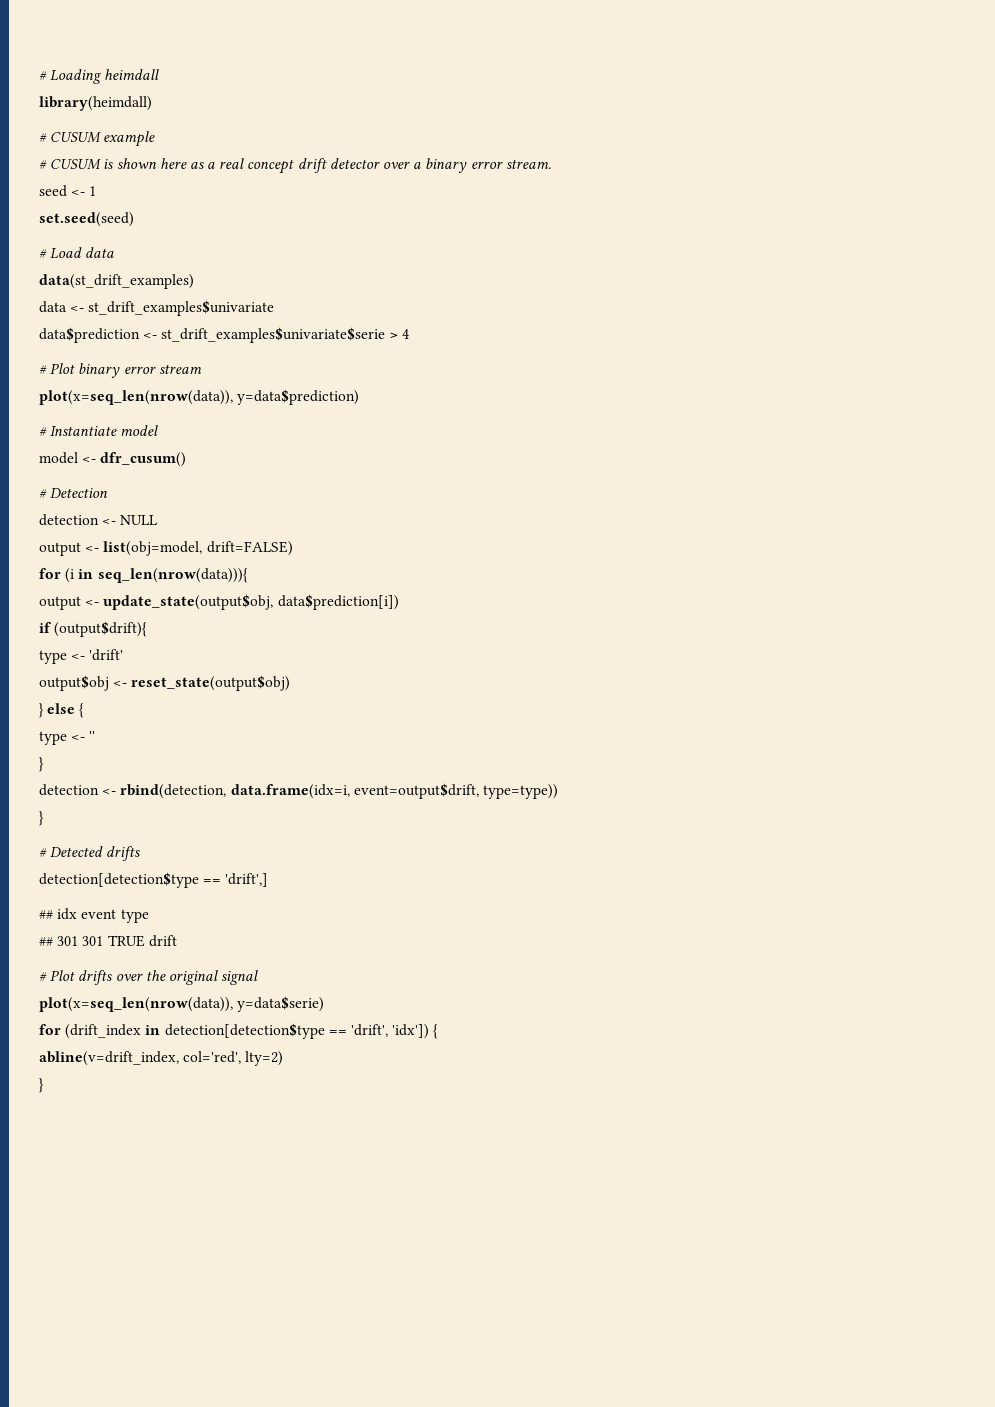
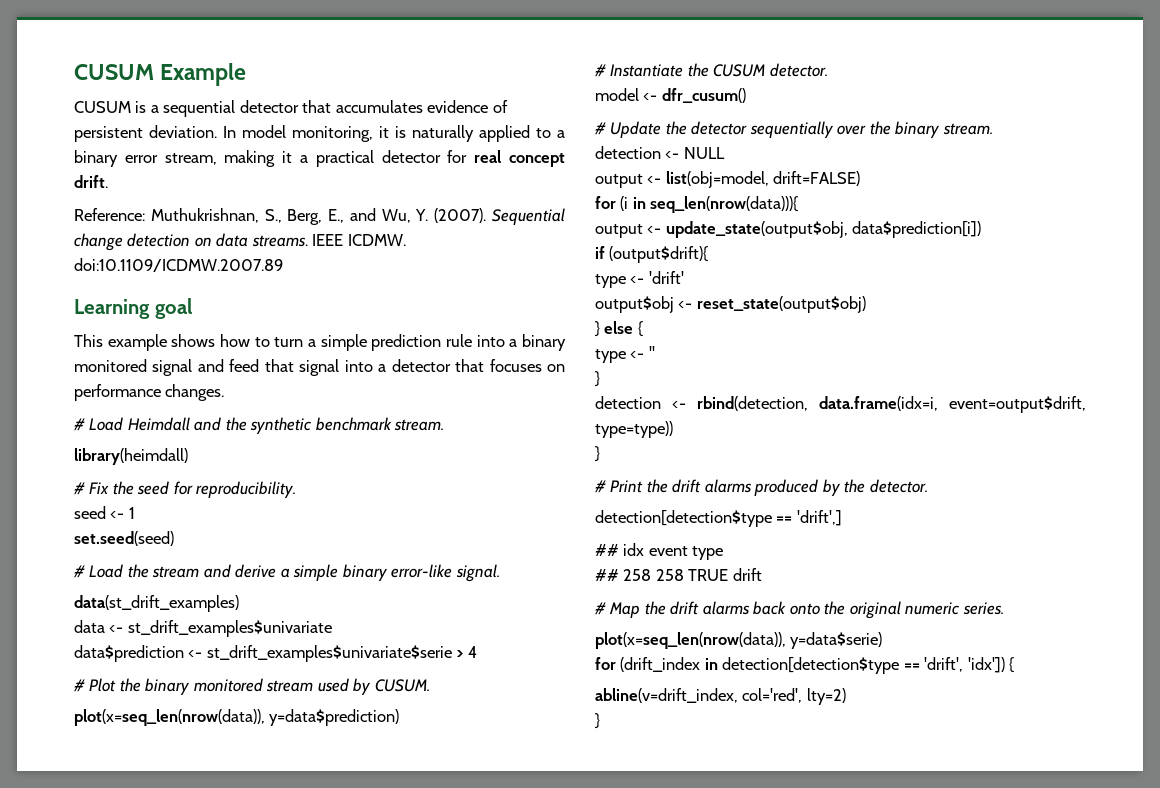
- # Loading heimdall
+ CUSUM Example
+ CUSUM is a sequential detector that accumulates evidence of persistent deviation. In model monitoring, it is naturally applied to a binary error stream, making it a practical detector for real concept drift.
+ Reference: Muthukrishnan, S., Berg, E., and Wu, Y. (2007). Sequential change detection on data streams. IEEE ICDMW. doi:10.1109/ICDMW.2007.89
+ Learning goal
+ This example shows how to turn a simple prediction rule into a binary monitored signal and feed that signal into a detector that focuses on performance changes.
+ # Load Heimdall and the synthetic benchmark stream.
  library(heimdall)
- # CUSUM example
- # CUSUM is shown here as a real concept drift detector over a binary error stream.
+ # Fix the seed for reproducibility.
- # Load data
+ # Load the stream and derive a simple binary error-like signal.
- # Plot binary error stream
+ # Plot the binary monitored stream used by CUSUM.
- # Instantiate model
+ # Instantiate the CUSUM detector.
- # Detection
+ # Update the detector sequentially over the binary stream.
- # Detected drifts
+ # Print the drift alarms produced by the detector.
- ## 301 301 TRUE drift
+ ## 258 258 TRUE drift
- # Plot drifts over the original signal
+ # Map the drift alarms back onto the original numeric series.

